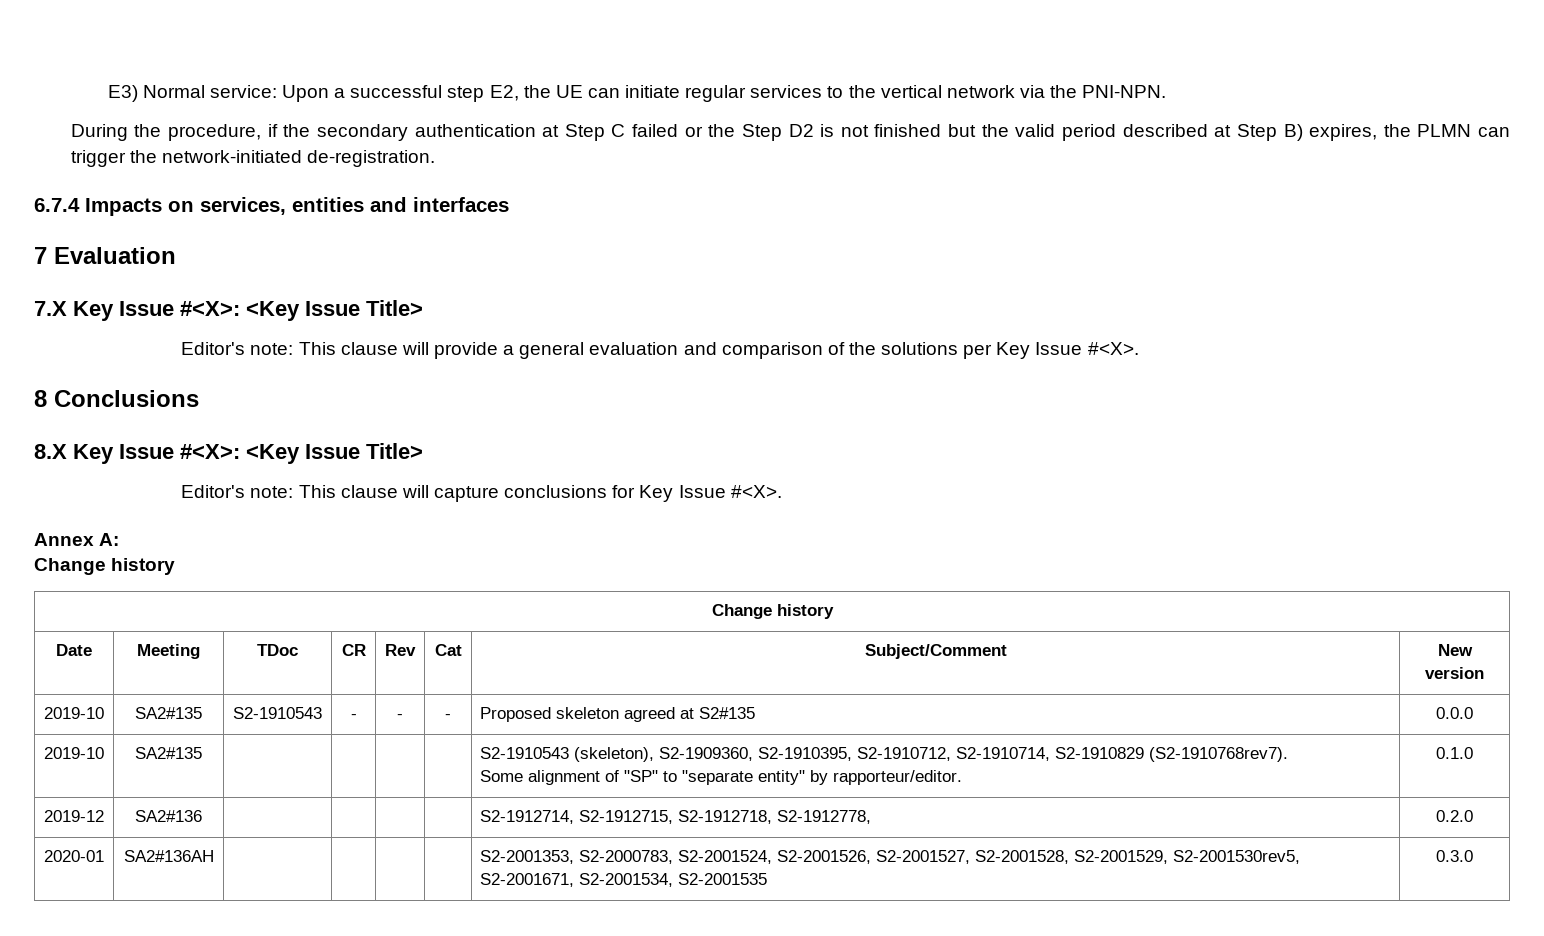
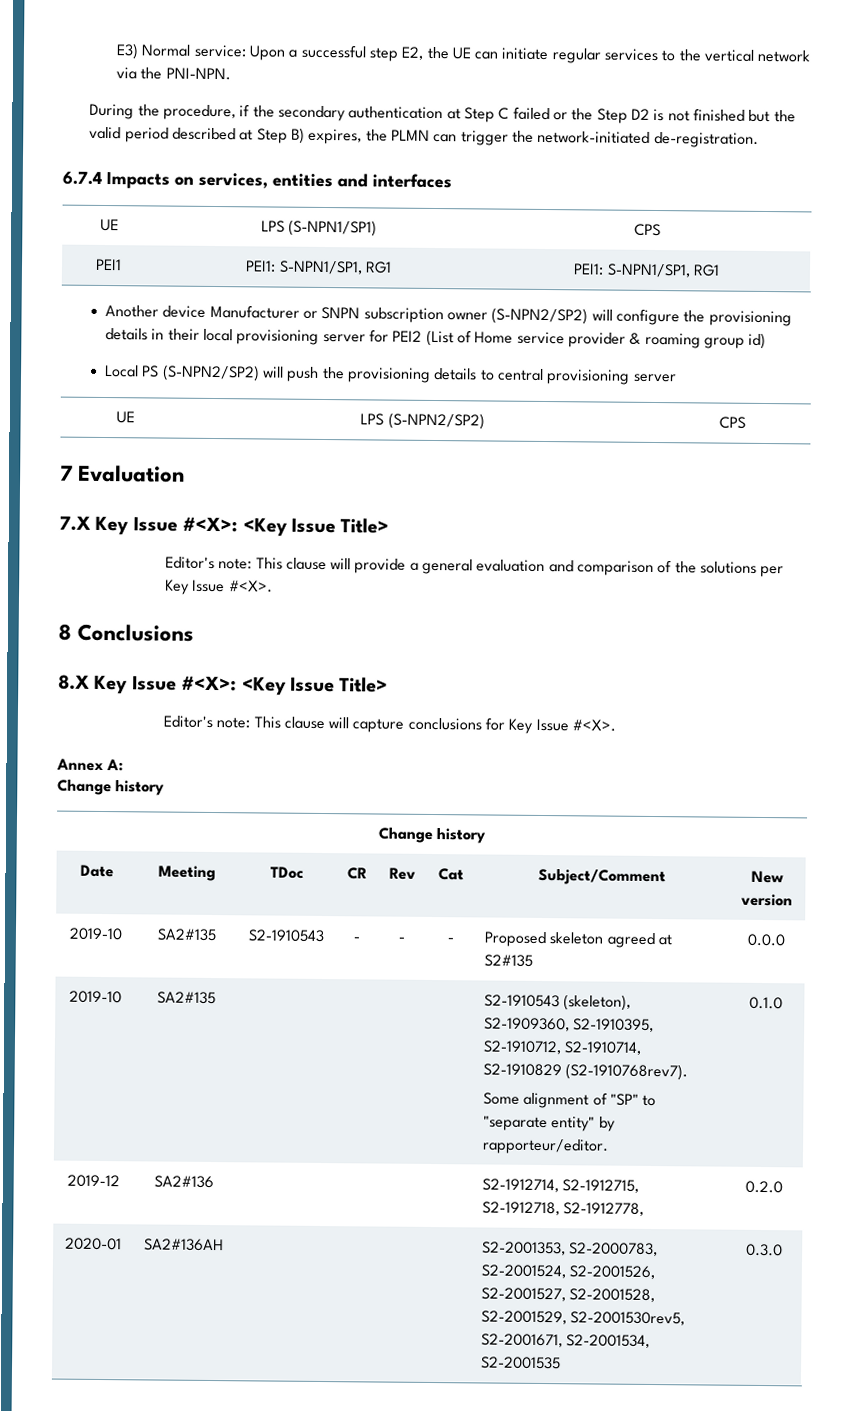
+ UE | LPS (S-NPN1/SP1) | CPS
+ PEI1 | PEI1: S-NPN1/SP1, RG1 | PEI1: S-NPN1/SP1, RG1
+ Another device Manufacturer or SNPN subscription owner (S-NPN2/SP2) will configure the provisioning details in their local provisioning server for PEI2 (List of Home service provider & roaming group id)
+ Local PS (S-NPN2/SP2) will push the provisioning details to central provisioning server
+ UE | LPS (S-NPN2/SP2) | CPS

